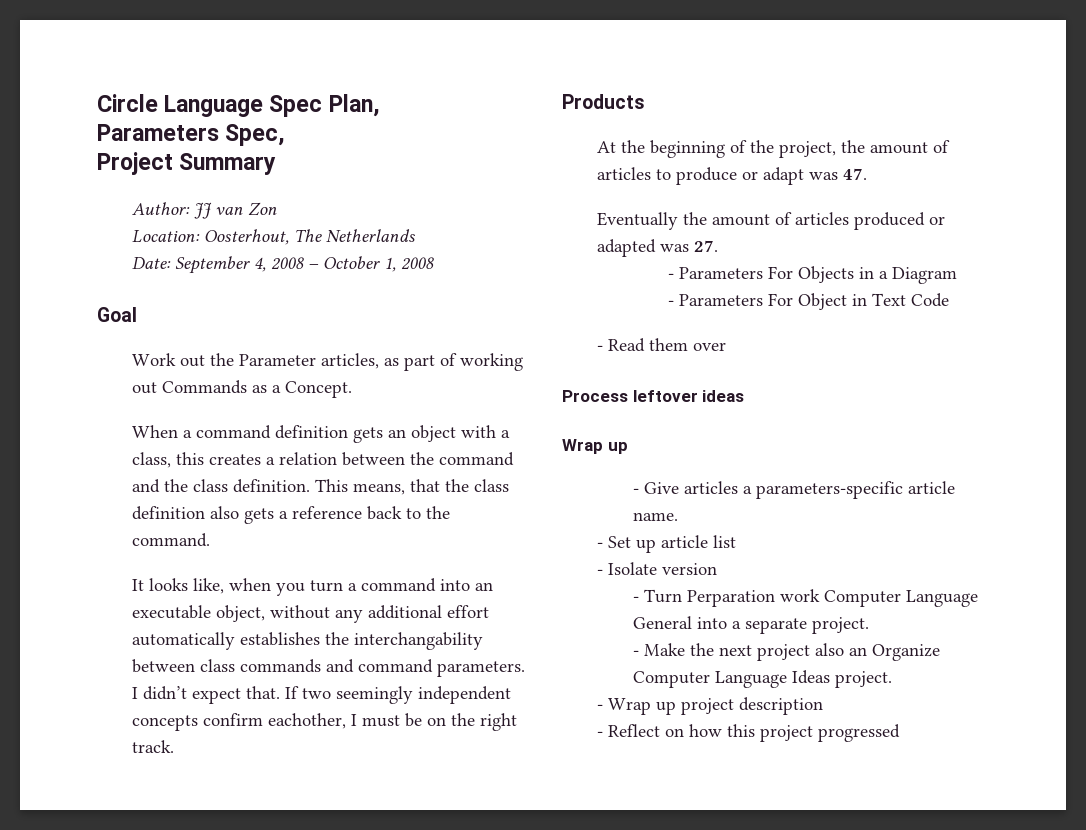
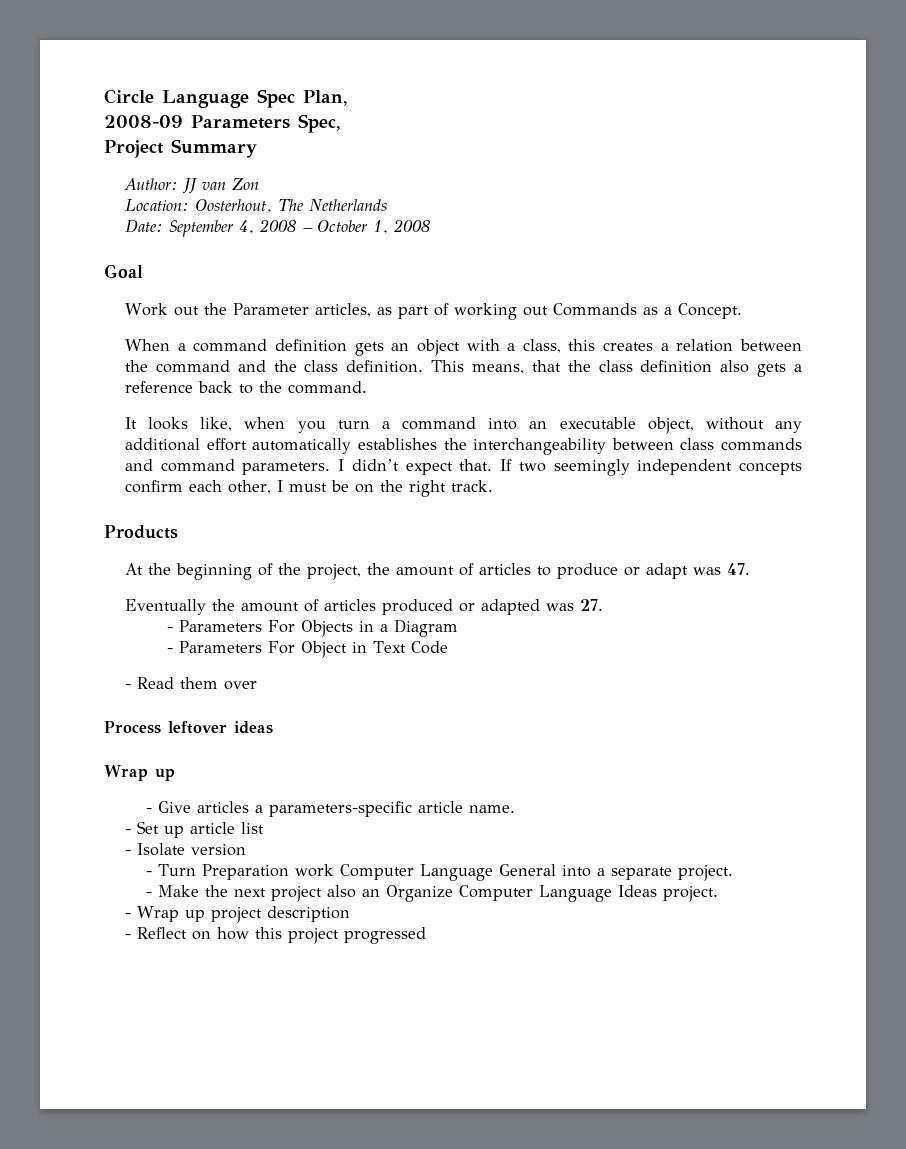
- Parameters Spec,
+ 2008-09 Parameters Spec,
- It looks like, when you turn a command into an executable object, without any additional effort automatically establishes the interchangability between class commands and command parameters.
+ It looks like, when you turn a command into an executable object, without any additional effort automatically establishes the interchangeability between class commands and command parameters.
- If two seemingly independent concepts confirm eachother, I must be on the right track.
+ If two seemingly independent concepts confirm each other, I must be on the right track.
- - Turn Perparation work Computer Language General into a separate project.
+ - Turn Preparation work Computer Language General into a separate project.

